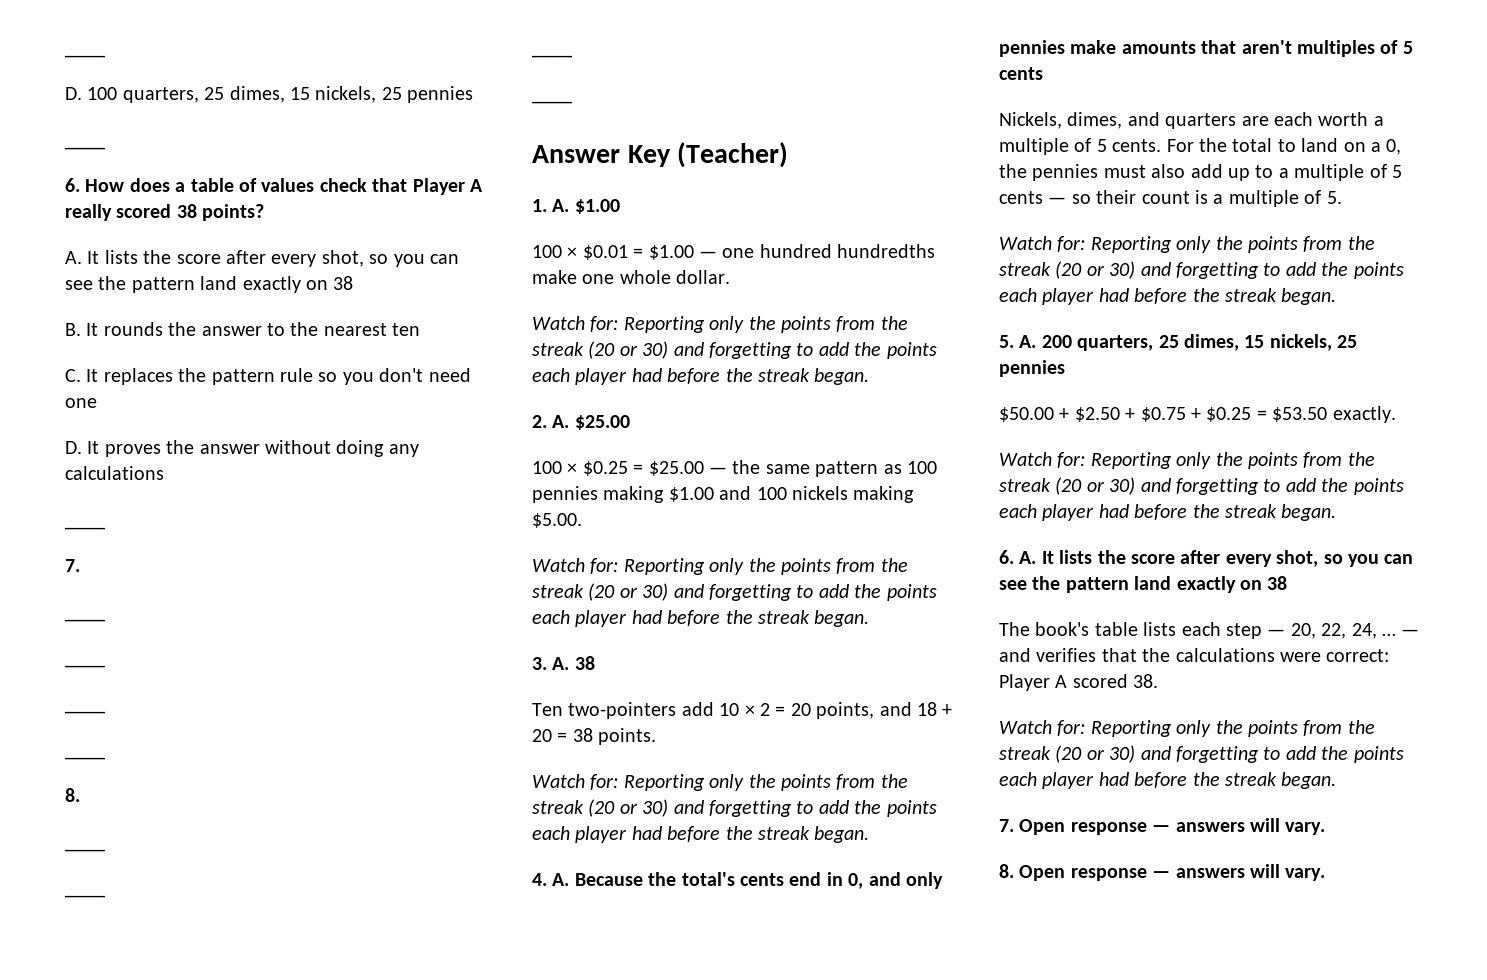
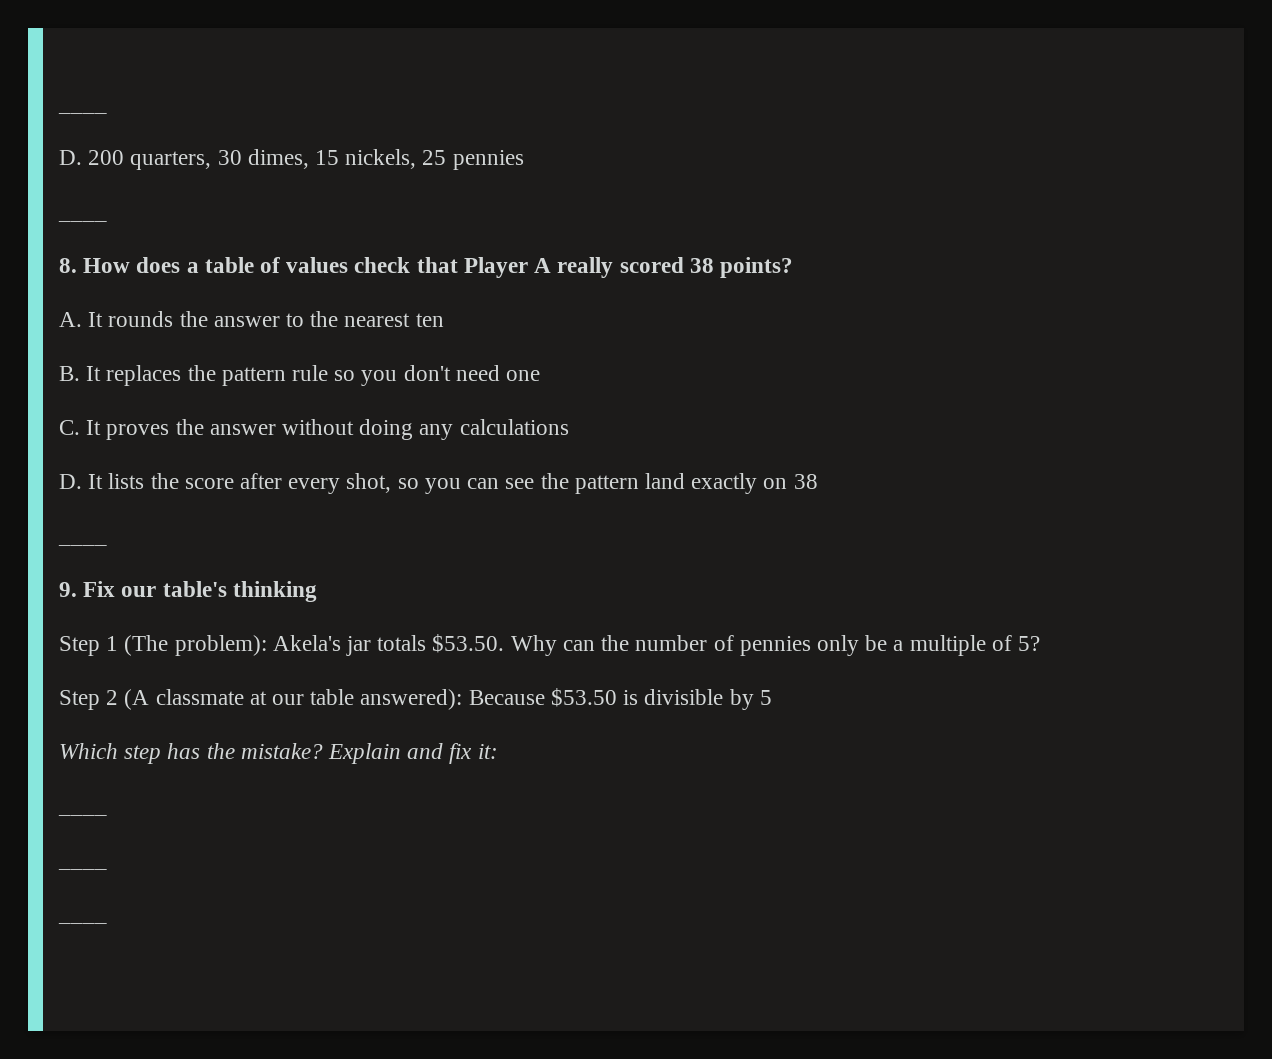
- D. 100 quarters, 25 dimes, 15 nickels, 25 pennies
+ D. 200 quarters, 30 dimes, 15 nickels, 25 pennies
- 6. How does a table of values check that Player A really scored 38 points?
- A. It lists the score after every shot, so you can see the pattern land exactly on 38
- B. It rounds the answer to the nearest ten
- C. It replaces the pattern rule so you don't need one
- D. It proves the answer without doing any calculations
+ 8. How does a table of values check that Player A really scored 38 points?
+ A. It rounds the answer to the nearest ten
+ B. It replaces the pattern rule so you don't need one
+ C. It proves the answer without doing any calculations
+ D. It lists the score after every shot, so you can see the pattern land exactly on 38
  ____
- 7.
+ 9. Fix our table's thinking
+ Step 1 (The problem): Akela's jar totals $53.50. Why can the number of pennies only be a multiple of 5?
+ Step 2 (A classmate at our table answered): Because $53.50 is divisible by 5
+ Which step has the mistake? Explain and fix it:
  ____
  ____
  ____
- ____
- 8.
- ____
- ____
- ____
- ____
- Answer Key (Teacher)
- 1. A. $1.00
- 100 × $0.01 = $1.00 — one hundred hundredths make one whole dollar.
- Watch for: Reporting only the points from the streak (20 or 30) and forgetting to add the points each player had before the streak began.
- 2. A. $25.00
- 100 × $0.25 = $25.00 — the same pattern as 100 pennies making $1.00 and 100 nickels making $5.00.
- Watch for: Reporting only the points from the streak (20 or 30) and forgetting to add the points each player had before the streak began.
- 3. A. 38
- Ten two-pointers add 10 × 2 = 20 points, and 18 + 20 = 38 points.
- Watch for: Reporting only the points from the streak (20 or 30) and forgetting to add the points each player had before the streak began.
- 4. A. Because the total's cents end in 0, and only pennies make amounts that aren't multiples of 5 cents
- Nickels, dimes, and quarters are each worth a multiple of 5 cents. For the total to land on a 0, the pennies must also add up to a multiple of 5 cents — so their count is a multiple of 5.
- Watch for: Reporting only the points from the streak (20 or 30) and forgetting to add the points each player had before the streak began.
- 5. A. 200 quarters, 25 dimes, 15 nickels, 25 pennies
- $50.00 + $2.50 + $0.75 + $0.25 = $53.50 exactly.
- Watch for: Reporting only the points from the streak (20 or 30) and forgetting to add the points each player had before the streak began.
- 6. A. It lists the score after every shot, so you can see the pattern land exactly on 38
- The book's table lists each step — 20, 22, 24, … — and verifies that the calculations were correct: Player A scored 38.
- Watch for: Reporting only the points from the streak (20 or 30) and forgetting to add the points each player had before the streak began.
- 7. Open response — answers will vary.
- 8. Open response — answers will vary.

